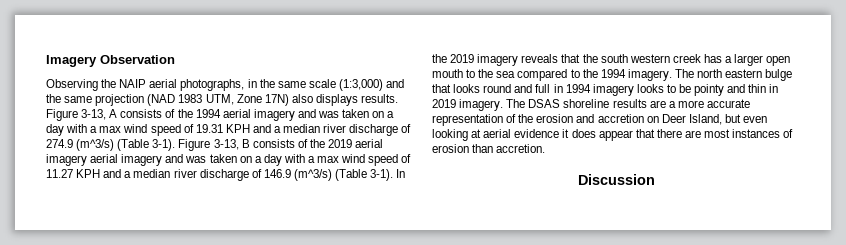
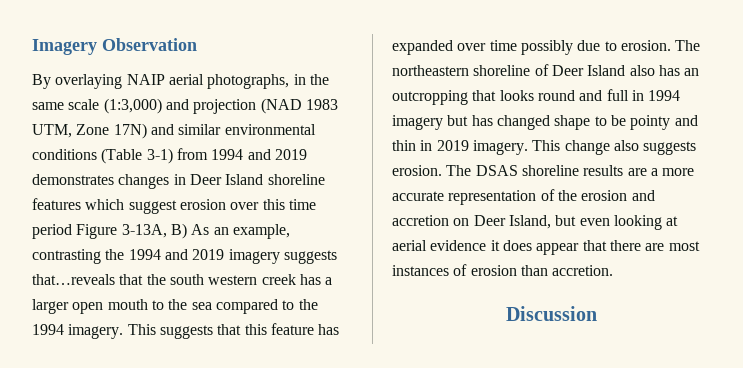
- Observing the NAIP aerial photographs, in the same scale (1:3,000) and the same projection (NAD 1983 UTM, Zone 17N) also displays results. Figure 3-13, A consists of the 1994 aerial imagery and was taken on a day with a max wind speed of 19.31 KPH and a median river discharge of 274.9 (m^3/s) (Table 3-1). Figure 3-13, B consists of the 2019 aerial imagery aerial imagery and was taken on a day with a max wind speed of 11.27 KPH and a median river discharge of 146.9 (m^3/s) (Table 3-1). In the 2019 imagery reveals that the south western creek has a larger open mouth to the sea compared to the 1994 imagery.
+ By overlaying NAIP aerial photographs, in the same scale (1:3,000) and projection (NAD 1983 UTM, Zone 17N) and similar environmental conditions (Table 3-1) from 1994 and 2019 demonstrates changes in Deer Island shoreline features which suggest erosion over this time period Figure 3-13A, B) As an example, contrasting the 1994 and 2019 imagery suggests that…reveals that the south western creek has a larger open mouth to the sea compared to the 1994 imagery.
- The north eastern bulge that looks round and full in 1994 imagery looks to be pointy and thin in 2019 imagery.
+ This suggests that this feature has expanded over time possibly due to erosion. The northeastern shoreline of Deer Island also has an outcropping that looks round and full in 1994 imagery but has changed shape to be pointy and thin in 2019 imagery.
+ This change also suggests erosion.

